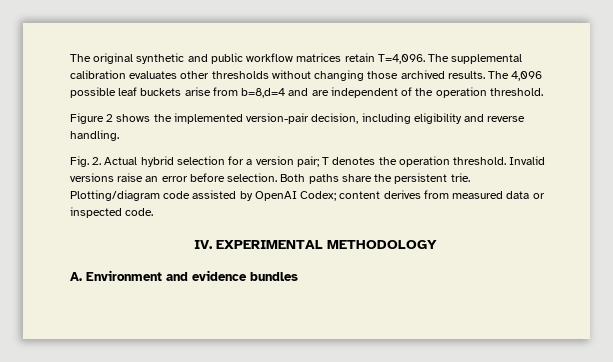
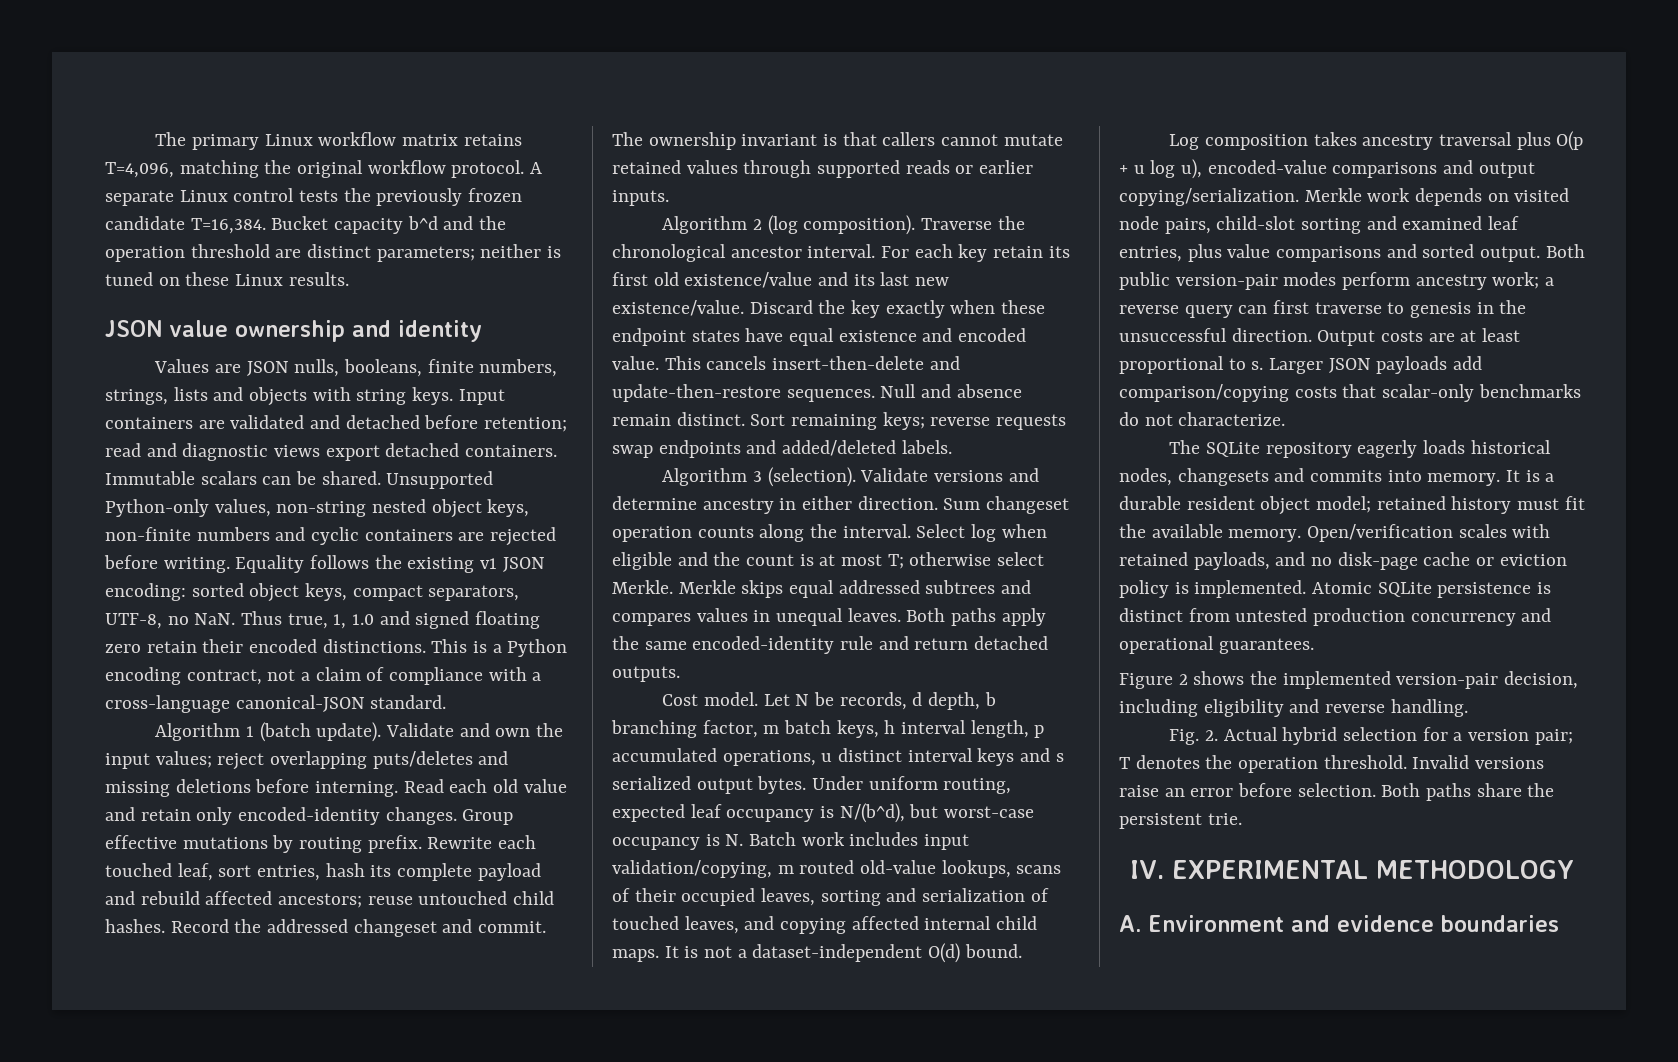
- The original synthetic and public workflow matrices retain T=4,096. The supplemental calibration evaluates other thresholds without changing those archived results. The 4,096 possible leaf buckets arise from b=8,d=4 and are independent of the operation threshold.
+ The primary Linux workflow matrix retains T=4,096, matching the original workflow protocol. A separate Linux control tests the previously frozen candidate T=16,384. Bucket capacity b^d and the operation threshold are distinct parameters; neither is tuned on these Linux results.
+ JSON value ownership and identity
+ Values are JSON nulls, booleans, finite numbers, strings, lists and objects with string keys. Input containers are validated and detached before retention; read and diagnostic views export detached containers. Immutable scalars can be shared. Unsupported Python-only values, non-string nested object keys, non-finite numbers and cyclic containers are rejected before writing. Equality follows the existing v1 JSON encoding: sorted object keys, compact separators, UTF-8, no NaN. Thus true, 1, 1.0 and signed floating zero retain their encoded distinctions. This is a Python encoding contract, not a claim of compliance with a cross-language canonical-JSON standard.
+ Algorithm 1 (batch update). Validate and own the input values; reject overlapping puts/deletes and missing deletions before interning. Read each old value and retain only encoded-identity changes. Group effective mutations by routing prefix. Rewrite each touched leaf, sort entries, hash its complete payload and rebuild affected ancestors; reuse untouched child hashes. Record the addressed changeset and commit. The ownership invariant is that callers cannot mutate retained values through supported reads or earlier inputs.
+ Algorithm 2 (log composition). Traverse the chronological ancestor interval. For each key retain its first old existence/value and its last new existence/value. Discard the key exactly when these endpoint states have equal existence and encoded value. This cancels insert-then-delete and update-then-restore sequences. Null and absence remain distinct. Sort remaining keys; reverse requests swap endpoints and added/deleted labels.
+ Algorithm 3 (selection). Validate versions and determine ancestry in either direction. Sum changeset operation counts along the interval. Select log when eligible and the count is at most T; otherwise select Merkle. Merkle skips equal addressed subtrees and compares values in unequal leaves. Both paths apply the same encoded-identity rule and return detached outputs.
+ Cost model. Let N be records, d depth, b branching factor, m batch keys, h interval length, p accumulated operations, u distinct interval keys and s serialized output bytes. Under uniform routing, expected leaf occupancy is N/(b^d), but worst-case occupancy is N. Batch work includes input validation/copying, m routed old-value lookups, scans of their occupied leaves, sorting and serialization of touched leaves, and copying affected internal child maps. It is not a dataset-independent O(d) bound.
+ Log composition takes ancestry traversal plus O(p + u log u), encoded-value comparisons and output copying/serialization. Merkle work depends on visited node pairs, child-slot sorting and examined leaf entries, plus value comparisons and sorted output. Both public version-pair modes perform ancestry work; a reverse query can first traverse to genesis in the unsuccessful direction. Output costs are at least proportional to s. Larger JSON payloads add comparison/copying costs that scalar-only benchmarks do not characterize.
+ The SQLite repository eagerly loads historical nodes, changesets and commits into memory. It is a durable resident object model; retained history must fit the available memory. Open/verification scales with retained payloads, and no disk-page cache or eviction policy is implemented. Atomic SQLite persistence is distinct from untested production concurrency and operational guarantees.
- Plotting/diagram code assisted by OpenAI Codex; content derives from measured data or inspected code.
- A. Environment and evidence bundles
+ A. Environment and evidence boundaries

